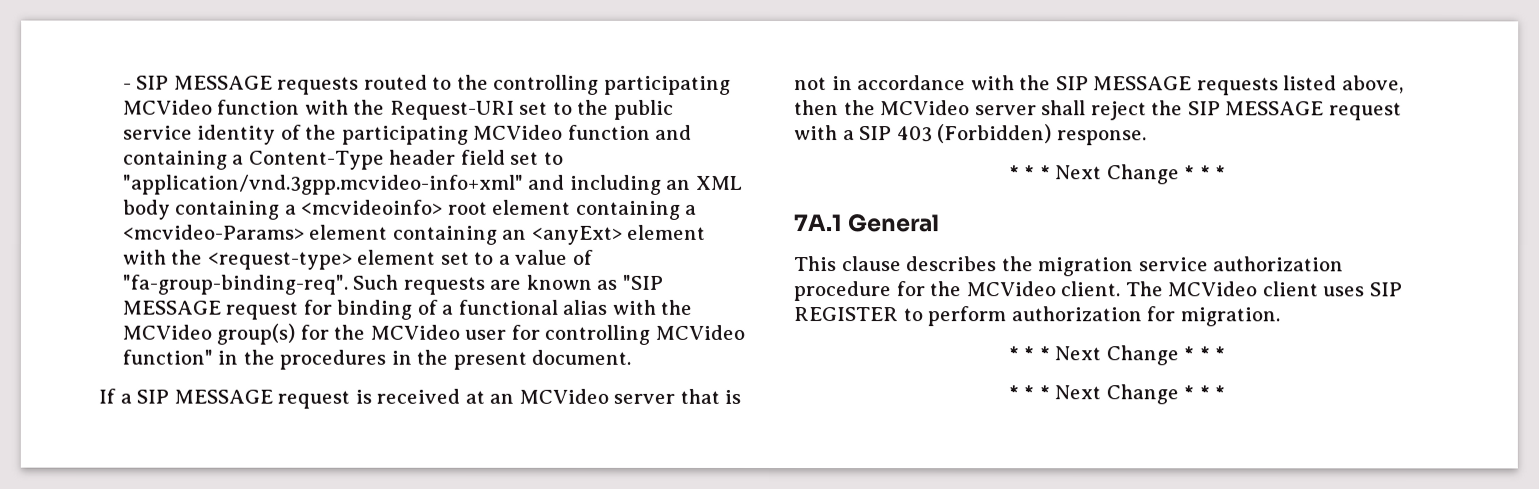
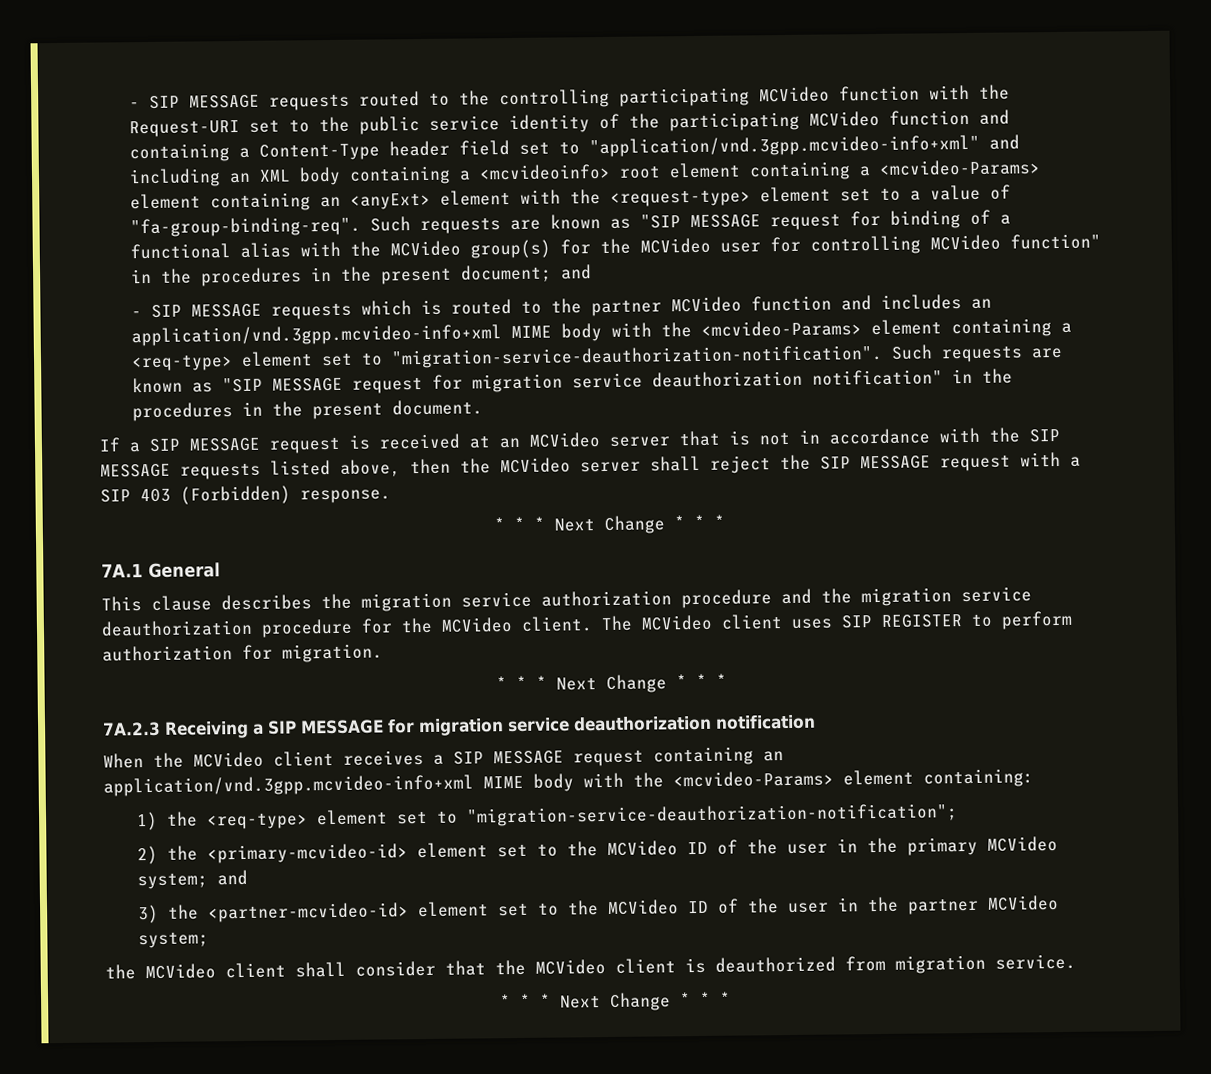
- Such requests are known as "SIP MESSAGE request for binding of a functional alias with the MCVideo group(s) for the MCVideo user for controlling MCVideo function" in the procedures in the present document.
+ Such requests are known as "SIP MESSAGE request for binding of a functional alias with the MCVideo group(s) for the MCVideo user for controlling MCVideo function" in the procedures in the present document; and
+ - SIP MESSAGE requests which is routed to the partner MCVideo function and includes an application/vnd.3gpp.mcvideo-info+xml MIME body with the <mcvideo-Params> element containing a <req-type> element set to "migration-service-deauthorization-notification". Such requests are known as "SIP MESSAGE request for migration service deauthorization notification" in the procedures in the present document.
- This clause describes the migration service authorization procedure for the MCVideo client.
+ This clause describes the migration service authorization procedure and the migration service deauthorization procedure for the MCVideo client.
+ 7A.2.3 Receiving a SIP MESSAGE for migration service deauthorization notification
+ When the MCVideo client receives a SIP MESSAGE request containing an application/vnd.3gpp.mcvideo-info+xml MIME body with the <mcvideo-Params> element containing:
+ 1) the <req-type> element set to "migration-service-deauthorization-notification";
+ 2) the <primary-mcvideo-id> element set to the MCVideo ID of the user in the primary MCVideo system; and
+ 3) the <partner-mcvideo-id> element set to the MCVideo ID of the user in the partner MCVideo system;
+ the MCVideo client shall consider that the MCVideo client is deauthorized from migration service.

